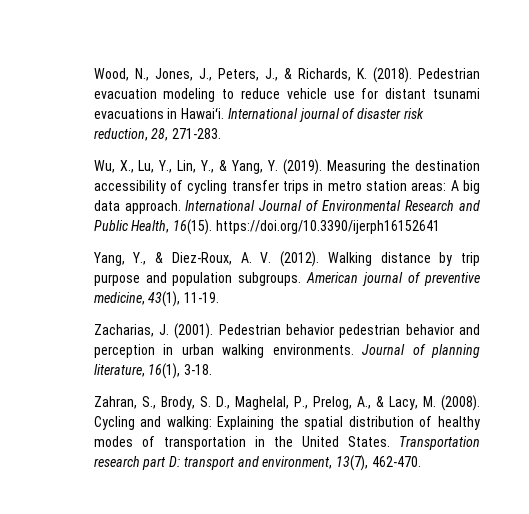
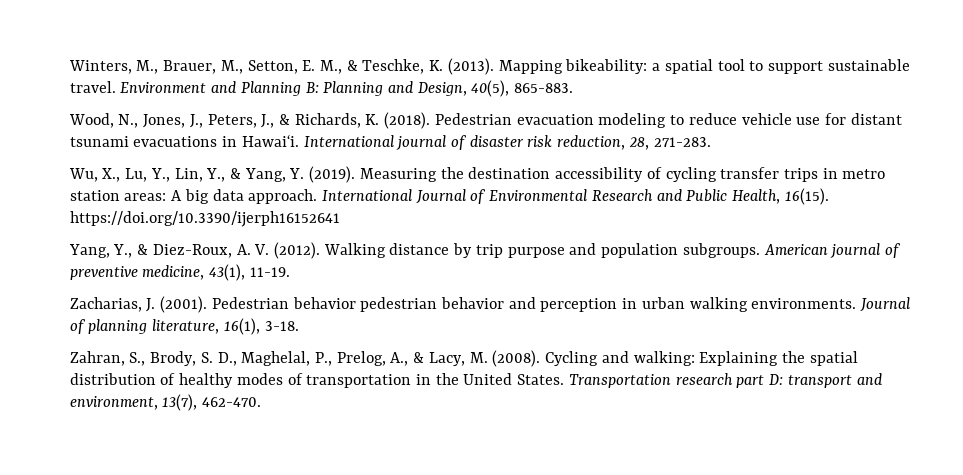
+ Winters, M., Brauer, M., Setton, E. M., & Teschke, K. (2013). Mapping bikeability: a spatial tool to support sustainable travel. Environment and Planning B: Planning and Design, 40(5), 865-883.

